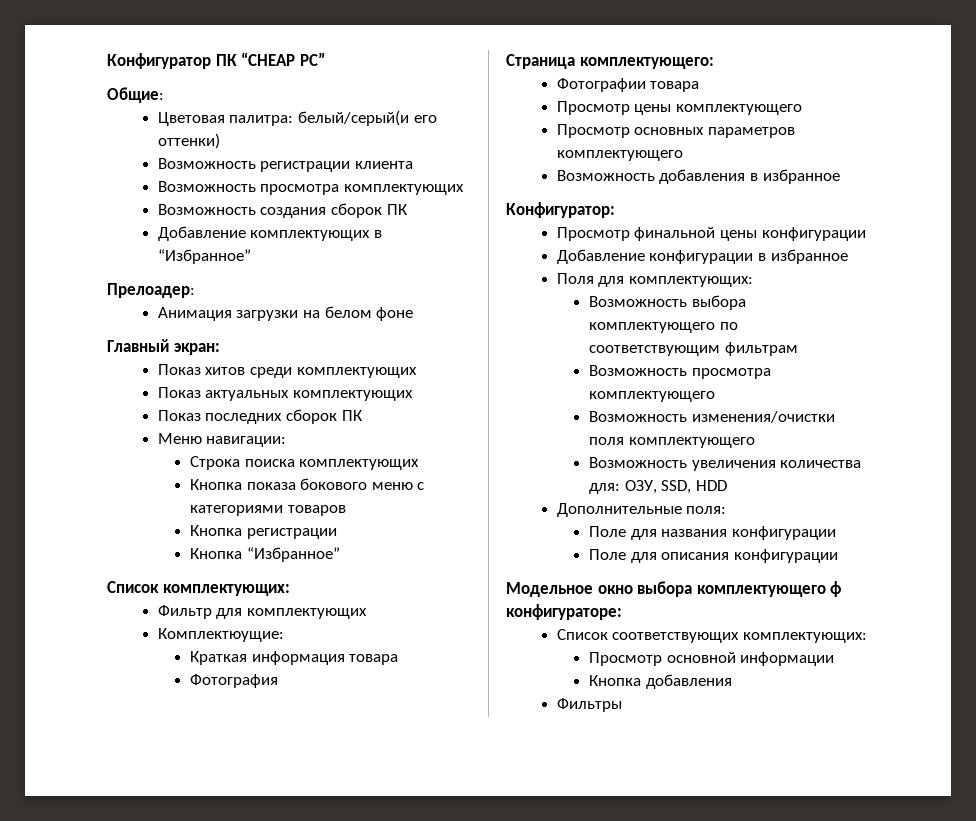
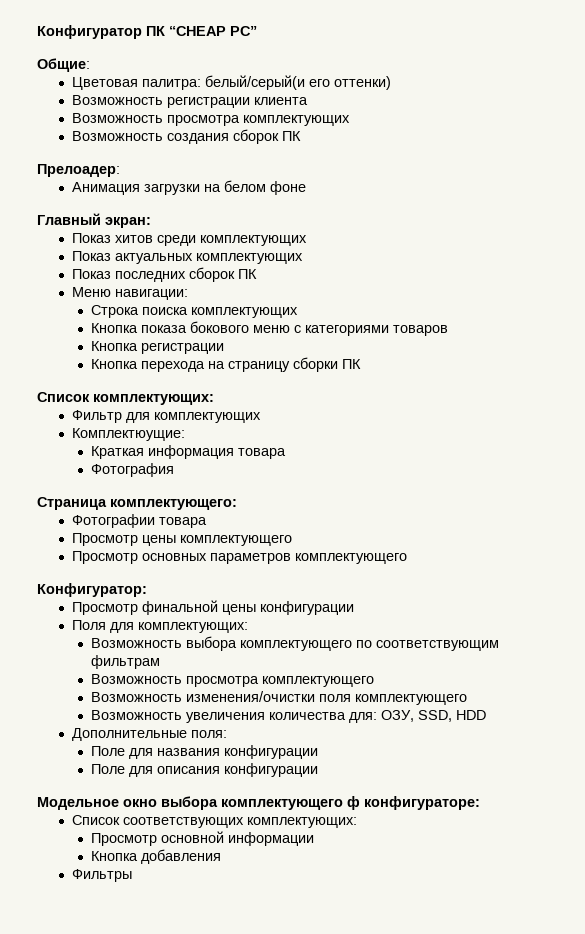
- Добавление комплектующих в “Избранное”
- Кнопка “Избранное”
+ Кнопка перехода на страницу сборки ПК
- Возможность добавления в избранное
- Добавление конфигурации в избранное

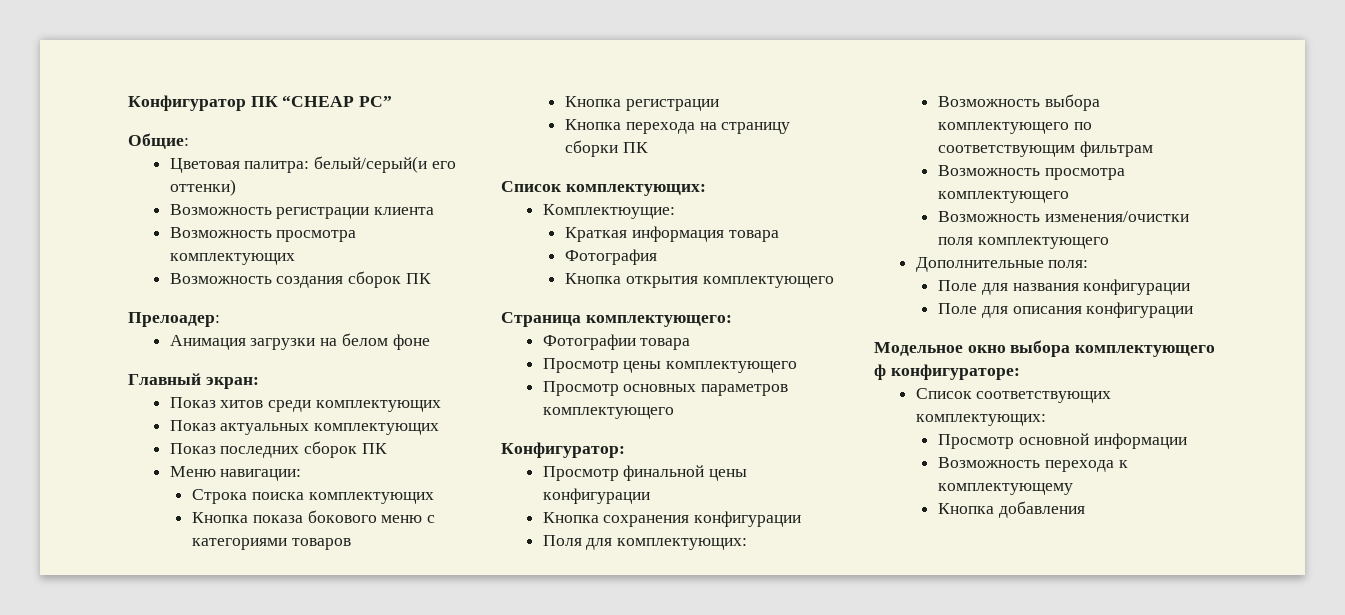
- Фильтр для комплектующих
+ Кнопка открытия комплектующего
+ Кнопка сохранения конфигурации
- Возможность увеличения количества для: ОЗУ, SSD, HDD
+ Возможность перехода к комплектующему
- Фильтры

